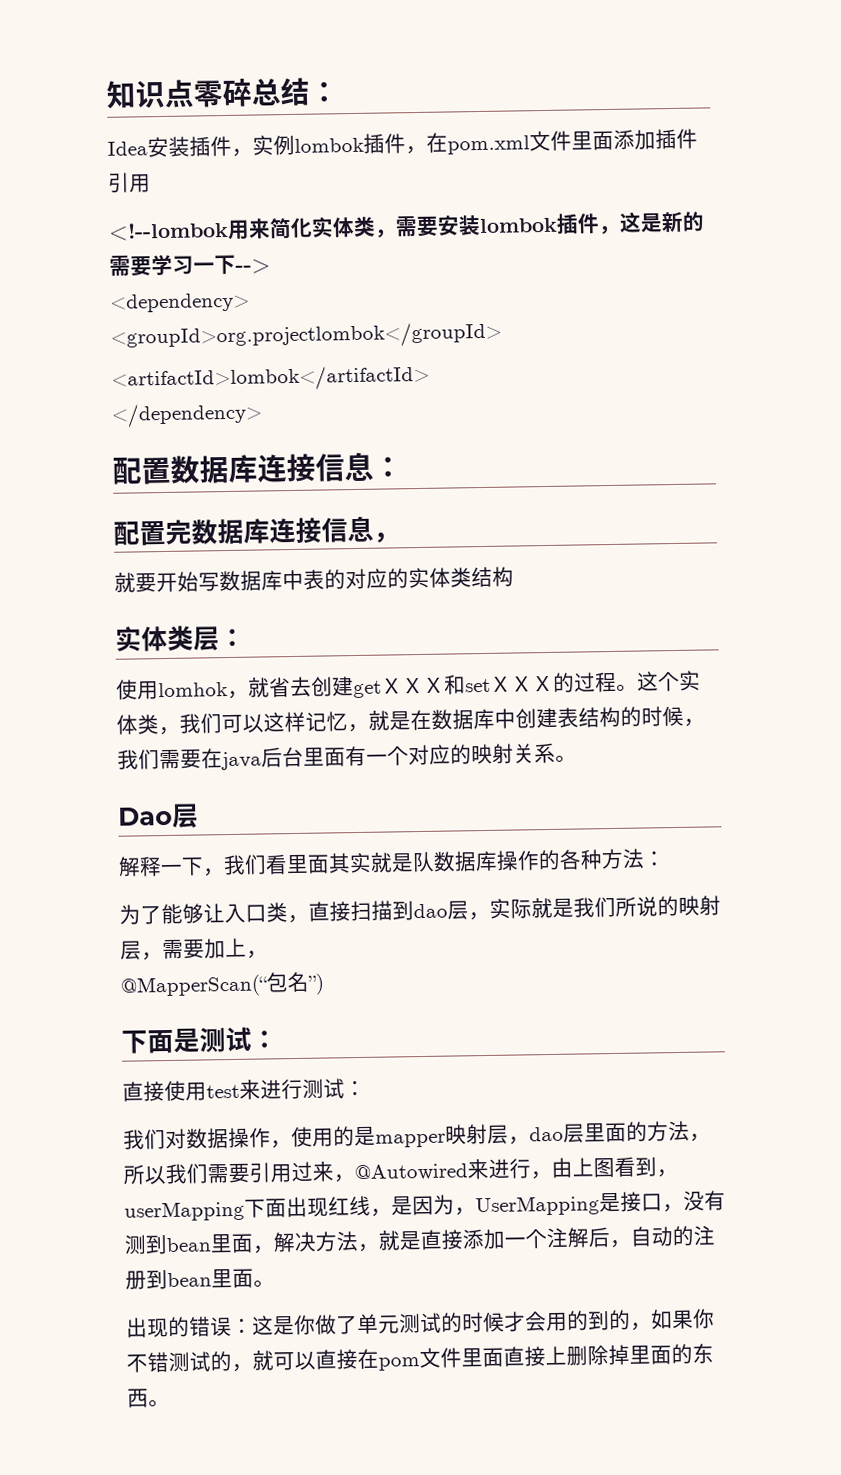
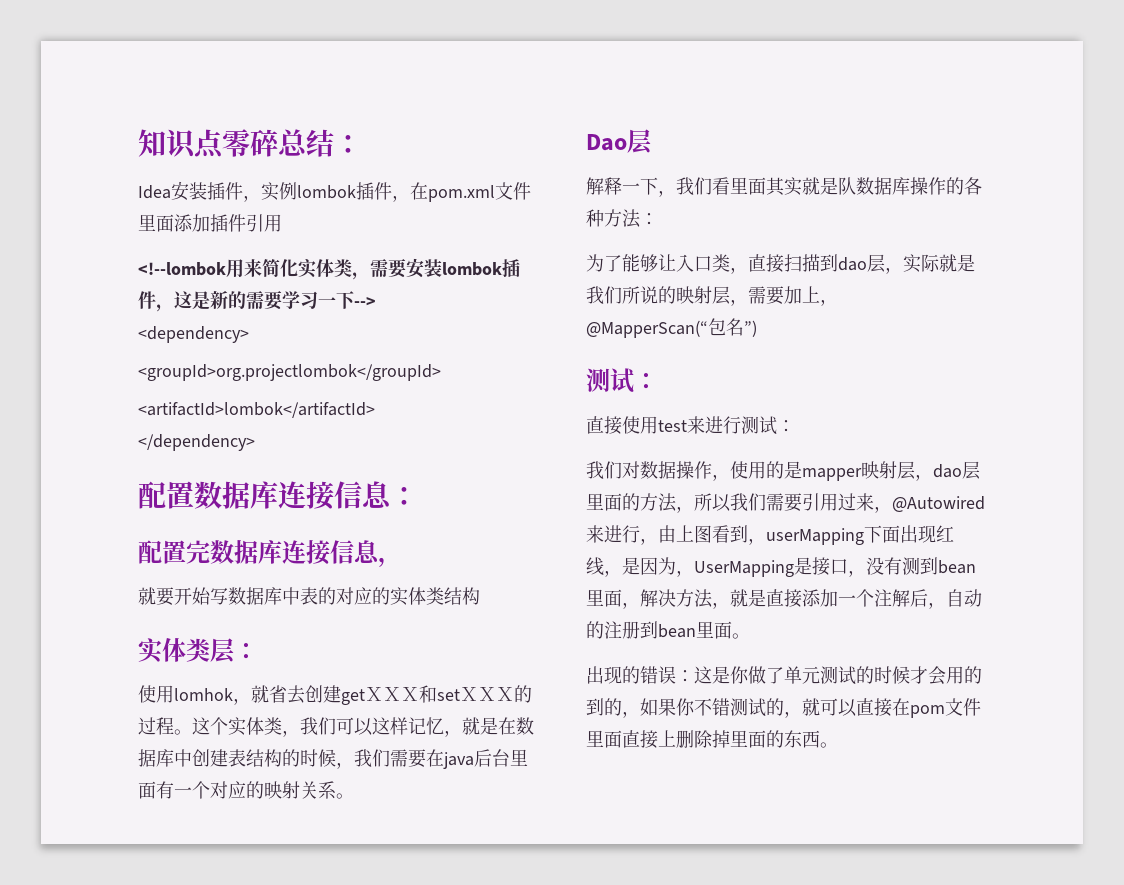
  @MapperScan(“包名”)
- 下面是测试：
+ 测试：

